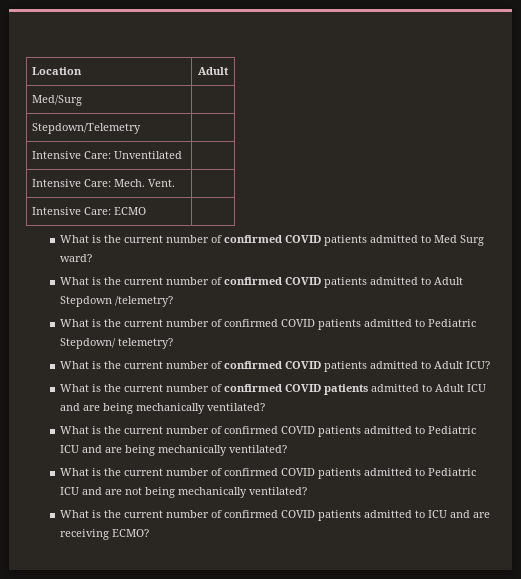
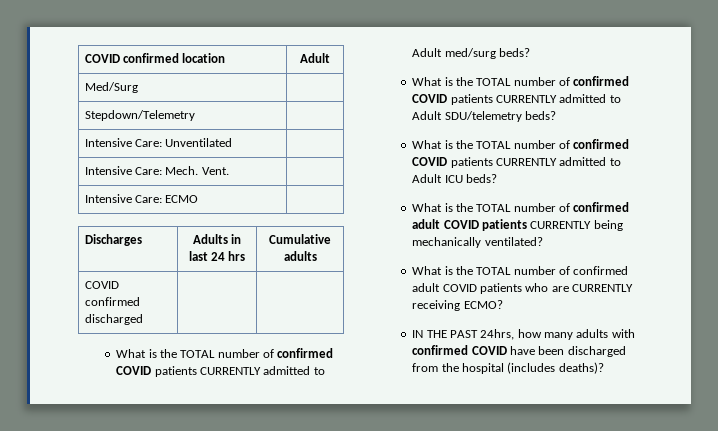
- Location | Adult
+ COVID confirmed location | Adult
- What is the current number of confirmed COVID patients admitted to Med Surg ward?
- What is the current number of confirmed COVID patients admitted to Adult Stepdown /telemetry?
- What is the current number of confirmed COVID patients admitted to Pediatric Stepdown/ telemetry?
- What is the current number of confirmed COVID patients admitted to Adult ICU?
- What is the current number of confirmed COVID patients admitted to Adult ICU and are being mechanically ventilated?
- What is the current number of confirmed COVID patients admitted to Pediatric ICU and are being mechanically ventilated?
- What is the current number of confirmed COVID patients admitted to Pediatric ICU and are not being mechanically ventilated?
- What is the current number of confirmed COVID patients admitted to ICU and are receiving ECMO?
+ Discharges | Adults in last 24 hrs | Cumulative adults
+ COVID confirmed discharged | |
+ What is the TOTAL number of confirmed COVID patients CURRENTLY admitted to Adult med/surg beds?
+ What is the TOTAL number of confirmed COVID patients CURRENTLY admitted to Adult SDU/telemetry beds?
+ What is the TOTAL number of confirmed COVID patients CURRENTLY admitted to Adult ICU beds?
+ What is the TOTAL number of confirmed adult COVID patients CURRENTLY being mechanically ventilated?
+ What is the TOTAL number of confirmed adult COVID patients who are CURRENTLY receiving ECMO?
+ IN THE PAST 24hrs, how many adults with confirmed COVID have been discharged from the hospital (includes deaths)?

